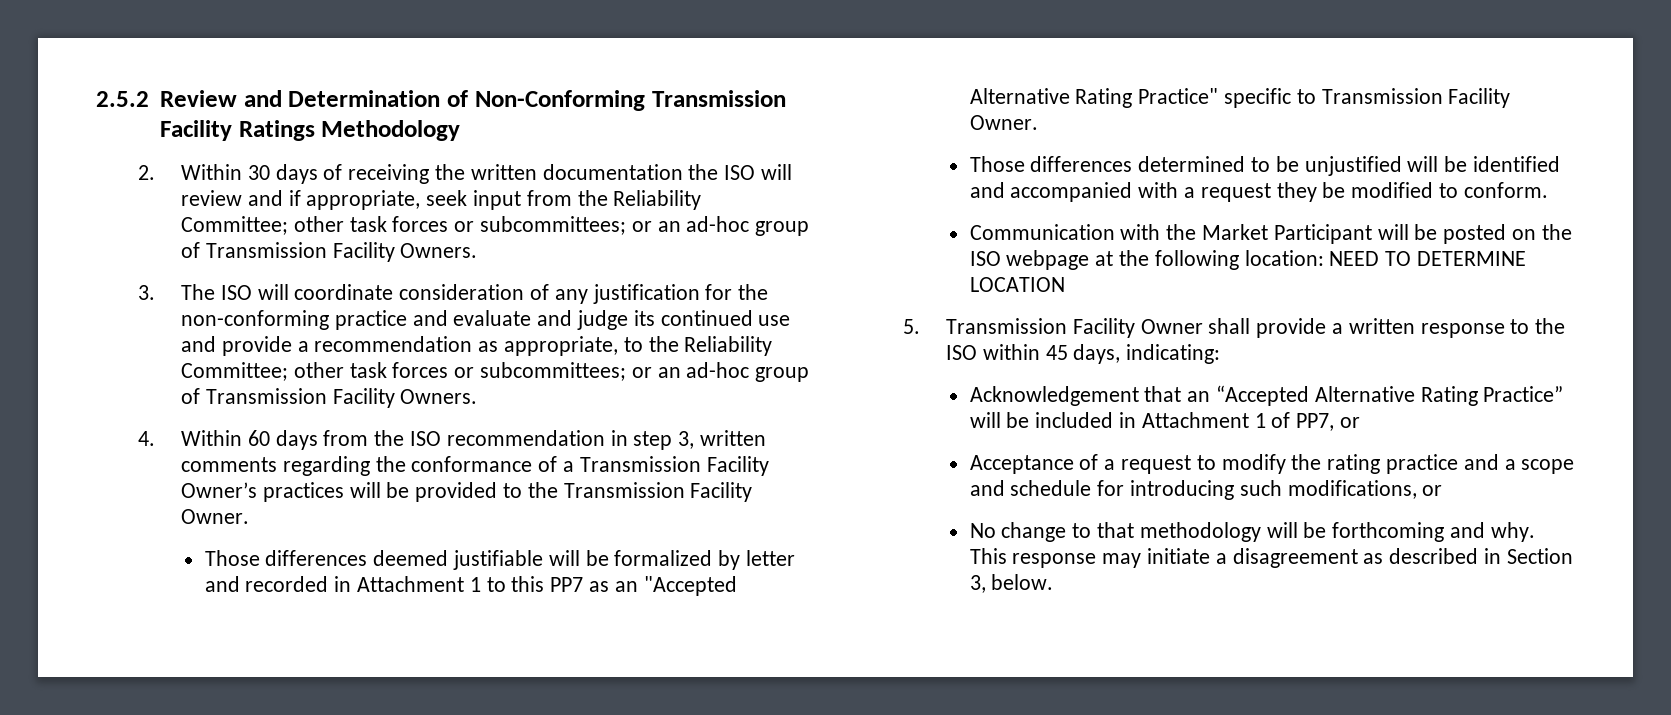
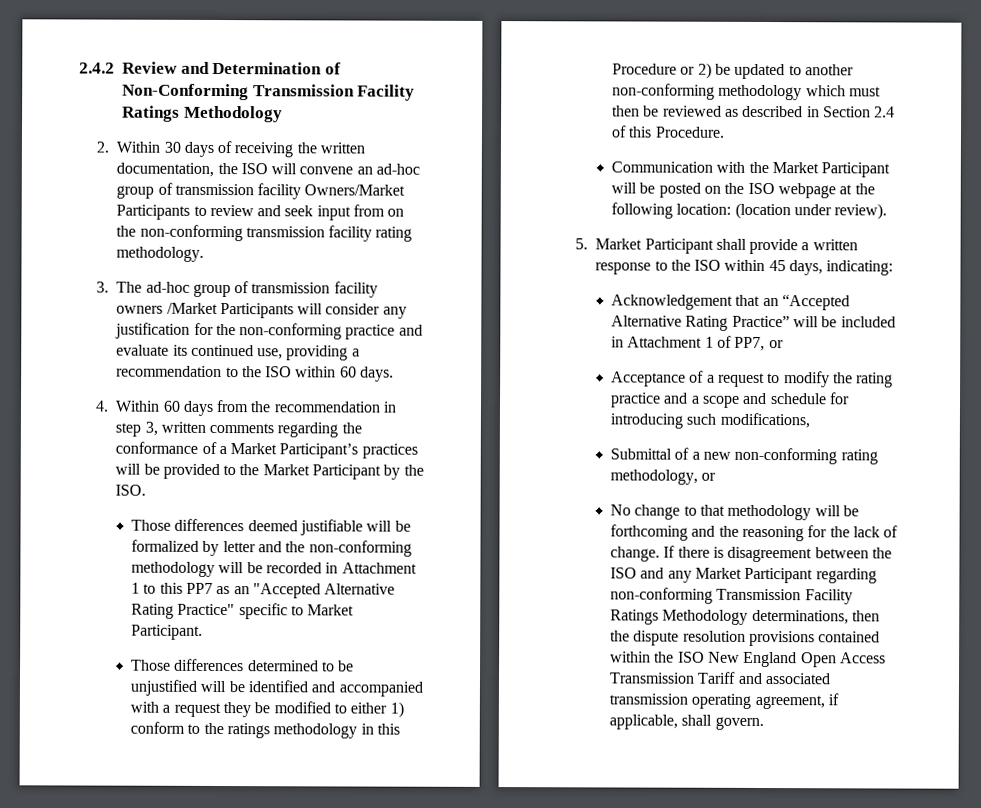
- 2.5.2 Review and Determination of Non-Conforming Transmission Facility Ratings Methodology
+ 2.4.2 Review and Determination of Non-Conforming Transmission Facility Ratings Methodology
- 2. Within 30 days of receiving the written documentation the ISO will review and if appropriate, seek input from the Reliability Committee; other task forces or subcommittees; or an ad-hoc group of Transmission Facility Owners.
- 3. The ISO will coordinate consideration of any justification for the non-conforming practice and evaluate and judge its continued use and provide a recommendation as appropriate, to the Reliability Committee; other task forces or subcommittees; or an ad-hoc group of Transmission Facility Owners.
+ 2. Within 30 days of receiving the written documentation, the ISO will convene an ad-hoc group of transmission facility Owners/Market Participants to review and seek input from on the non-conforming transmission facility rating methodology.
+ 3. The ad-hoc group of transmission facility owners /Market Participants will consider any justification for the non-conforming practice and evaluate its continued use, providing a recommendation to the ISO within 60 days.
- 4. Within 60 days from the ISO recommendation in step 3, written comments regarding the conformance of a Transmission Facility Owner’s practices will be provided to the Transmission Facility Owner.
+ 4. Within 60 days from the recommendation in step 3, written comments regarding the conformance of a Market Participant’s practices will be provided to the Market Participant by the ISO.
- Those differences deemed justifiable will be formalized by letter and recorded in Attachment 1 to this PP7 as an "Accepted Alternative Rating Practice" specific to Transmission Facility Owner.
+ Those differences deemed justifiable will be formalized by letter and the non-conforming methodology will be recorded in Attachment 1 to this PP7 as an "Accepted Alternative Rating Practice" specific to Market Participant.
- Those differences determined to be unjustified will be identified and accompanied with a request they be modified to conform.
+ Those differences determined to be unjustified will be identified and accompanied with a request they be modified to either 1) conform to the ratings methodology in this Procedure or 2) be updated to another non-conforming methodology which must then be reviewed as described in Section 2.4 of this Procedure.
- Communication with the Market Participant will be posted on the ISO webpage at the following location: NEED TO DETERMINE LOCATION
- 5. Transmission Facility Owner shall provide a written response to the ISO within 45 days, indicating:
+ Communication with the Market Participant will be posted on the ISO webpage at the following location: (location under review).
+ 5. Market Participant shall provide a written response to the ISO within 45 days, indicating:
- Acceptance of a request to modify the rating practice and a scope and schedule for introducing such modifications, or
+ Acceptance of a request to modify the rating practice and a scope and schedule for introducing such modifications,
+ Submittal of a new non-conforming rating methodology, or
- No change to that methodology will be forthcoming and why. This response may initiate a disagreement as described in Section 3, below.
+ No change to that methodology will be forthcoming and the reasoning for the lack of change. If there is disagreement between the ISO and any Market Participant regarding non-conforming Transmission Facility Ratings Methodology determinations, then the dispute resolution provisions contained within the ISO New England Open Access Transmission Tariff and associated transmission operating agreement, if applicable, shall govern.

